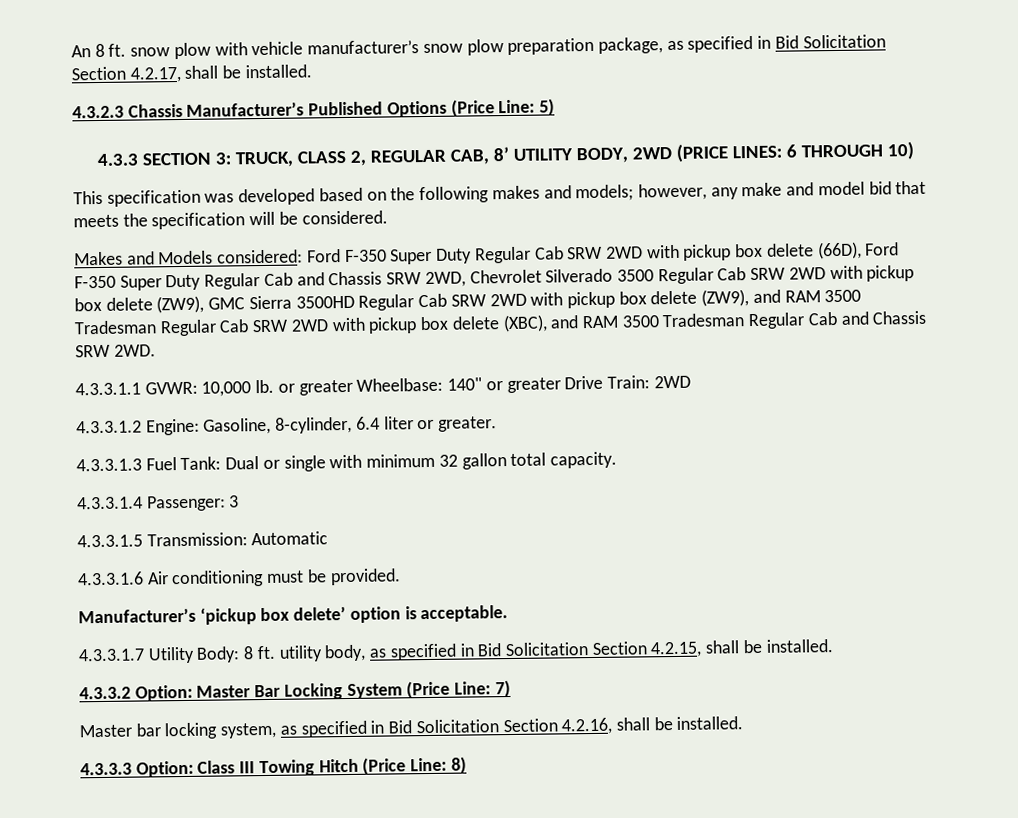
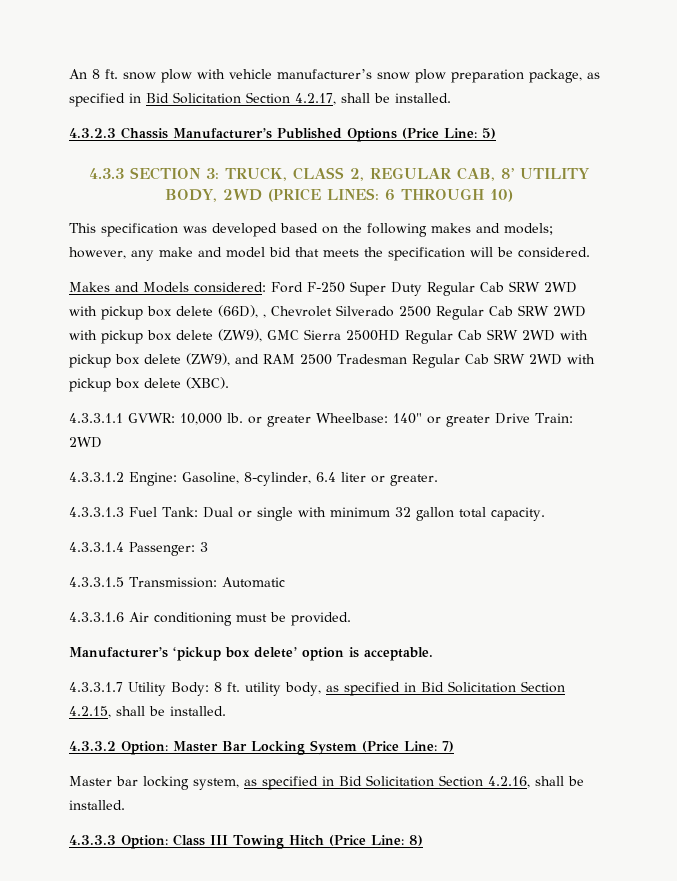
- Makes and Models considered: Ford F-350 Super Duty Regular Cab SRW 2WD with pickup box delete (66D), Ford F-350 Super Duty Regular Cab and Chassis SRW 2WD, Chevrolet Silverado 3500 Regular Cab SRW 2WD with pickup box delete (ZW9), GMC Sierra 3500HD Regular Cab SRW 2WD with pickup box delete (ZW9), and RAM 3500 Tradesman Regular Cab SRW 2WD with pickup box delete (XBC), and RAM 3500 Tradesman Regular Cab and Chassis SRW 2WD.
+ Makes and Models considered: Ford F-250 Super Duty Regular Cab SRW 2WD with pickup box delete (66D), , Chevrolet Silverado 2500 Regular Cab SRW 2WD with pickup box delete (ZW9), GMC Sierra 2500HD Regular Cab SRW 2WD with pickup box delete (ZW9), and RAM 2500 Tradesman Regular Cab SRW 2WD with pickup box delete (XBC).

